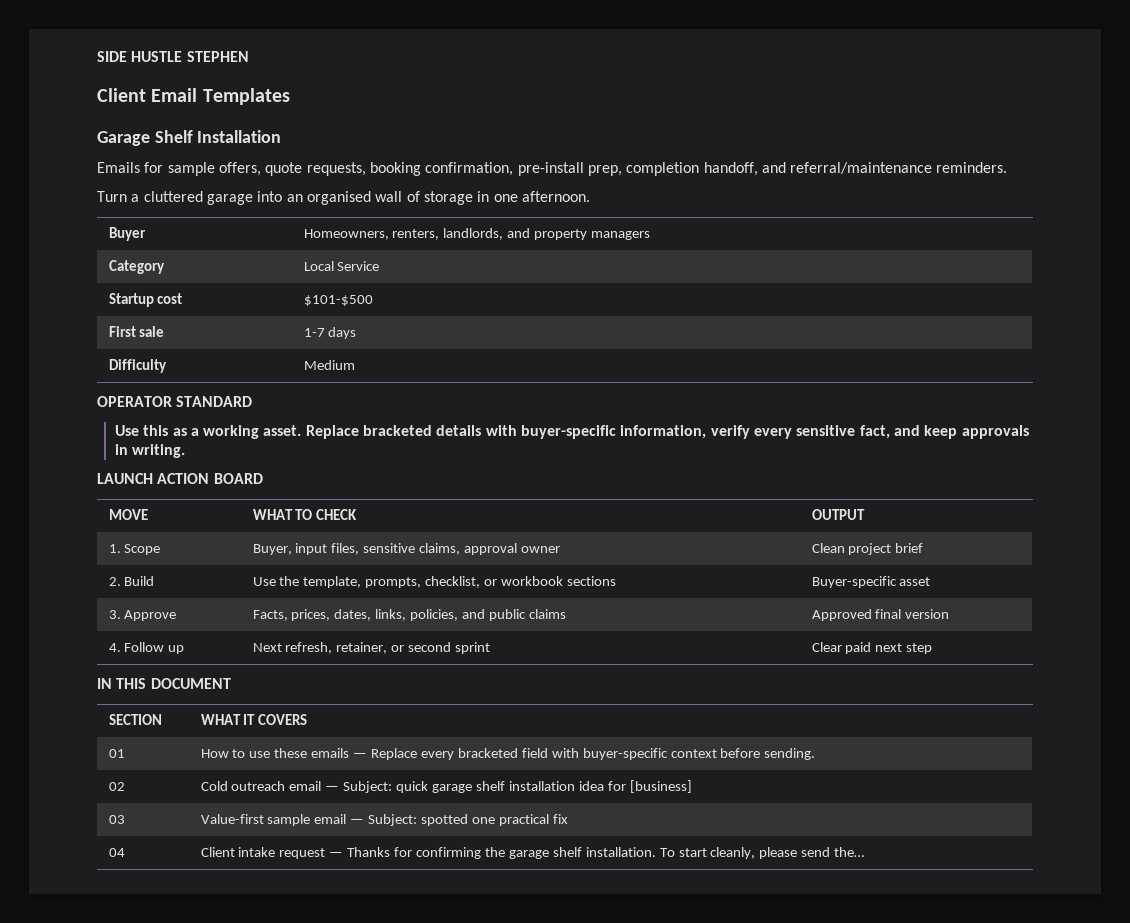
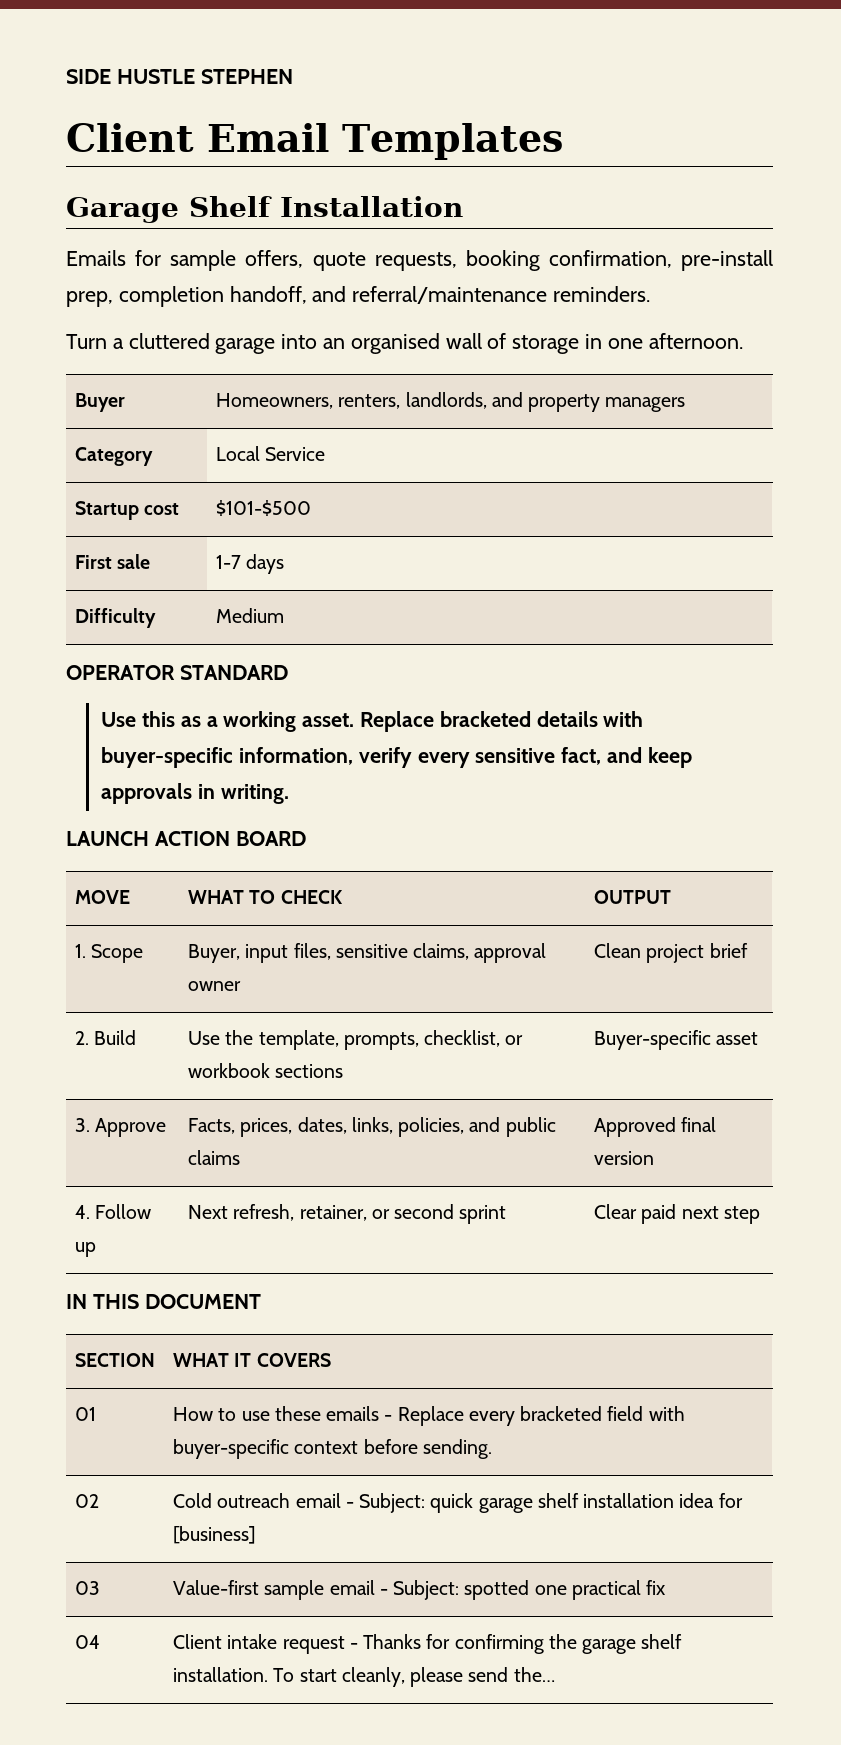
- 01 | How to use these emails — Replace every bracketed field with buyer-specific context before sending.
+ 01 | How to use these emails - Replace every bracketed field with buyer-specific context before sending.
- 02 | Cold outreach email — Subject: quick garage shelf installation idea for [business]
+ 02 | Cold outreach email - Subject: quick garage shelf installation idea for [business]
- 03 | Value-first sample email — Subject: spotted one practical fix
+ 03 | Value-first sample email - Subject: spotted one practical fix
- 04 | Client intake request — Thanks for confirming the garage shelf installation. To start cleanly, please send the…
+ 04 | Client intake request - Thanks for confirming the garage shelf installation. To start cleanly, please send the…

